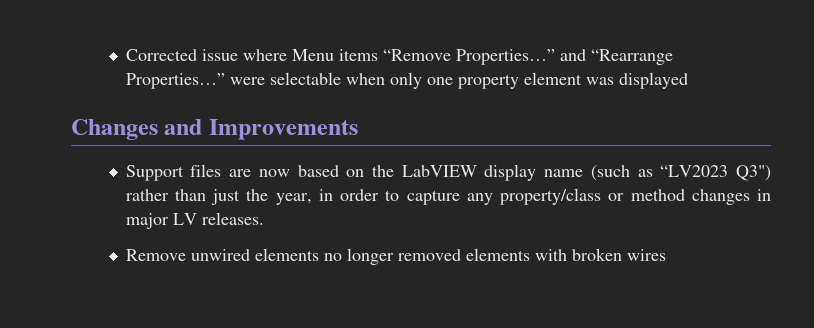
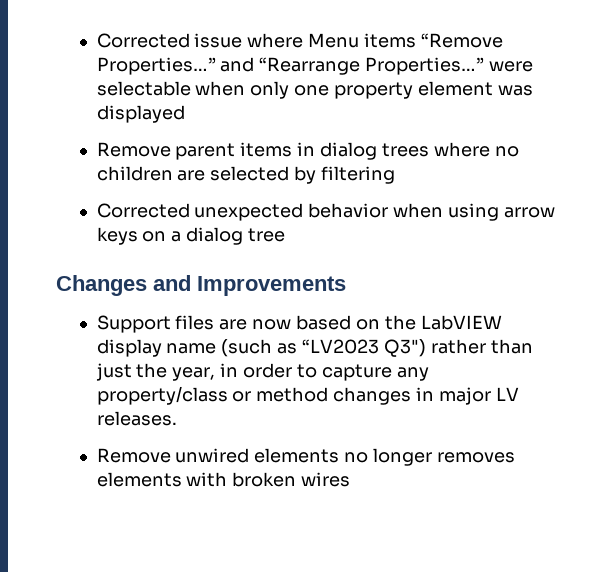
+ Remove parent items in dialog trees where no children are selected by filtering
+ Corrected unexpected behavior when using arrow keys on a dialog tree
- Remove unwired elements no longer removed elements with broken wires
+ Remove unwired elements no longer removes elements with broken wires

